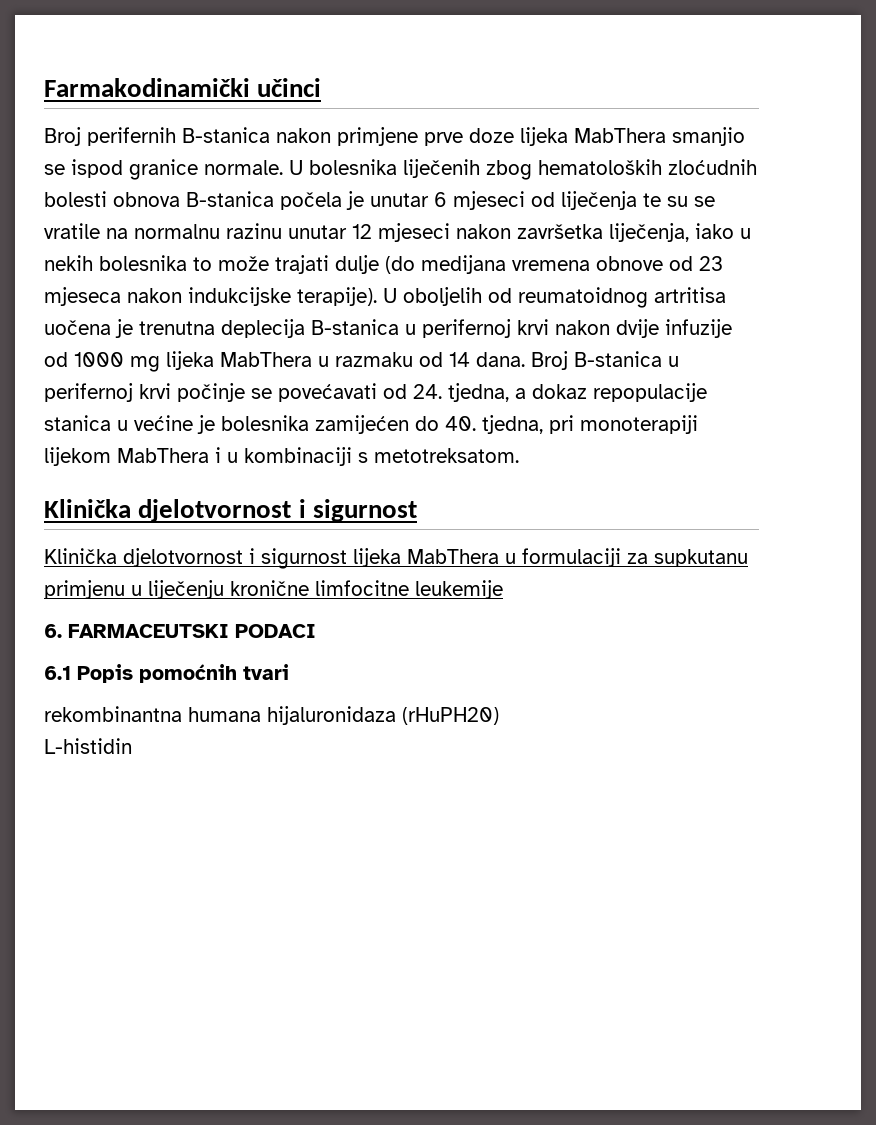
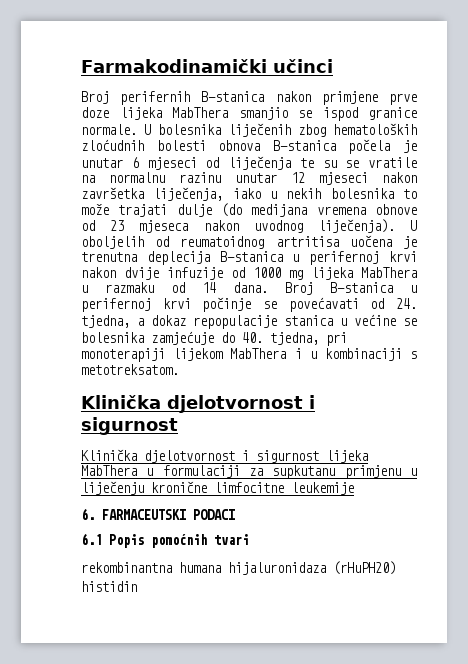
- U bolesnika liječenih zbog hematoloških zloćudnih bolesti obnova B-stanica počela je unutar 6 mjeseci od liječenja te su se vratile na normalnu razinu unutar 12 mjeseci nakon završetka liječenja, iako u nekih bolesnika to može trajati dulje (do medijana vremena obnove od 23 mjeseca nakon indukcijske terapije).
+ U bolesnika liječenih zbog hematoloških zloćudnih bolesti obnova B-stanica počela je unutar 6 mjeseci od liječenja te su se vratile na normalnu razinu unutar 12 mjeseci nakon završetka liječenja, iako u nekih bolesnika to može trajati dulje (do medijana vremena obnove od 23 mjeseca nakon uvodnog liječenja).
- Broj B-stanica u perifernoj krvi počinje se povećavati od 24. tjedna, a dokaz repopulacije stanica u većine je bolesnika zamijećen do 40. tjedna, pri monoterapiji lijekom MabThera i u kombinaciji s metotreksatom.
+ Broj B-stanica u perifernoj krvi počinje se povećavati od 24. tjedna, a dokaz repopulacije stanica u većine se bolesnika zamjećuje do 40. tjedna, pri monoterapiji lijekom MabThera i u kombinaciji s metotreksatom.
- L-histidin
+ histidin

